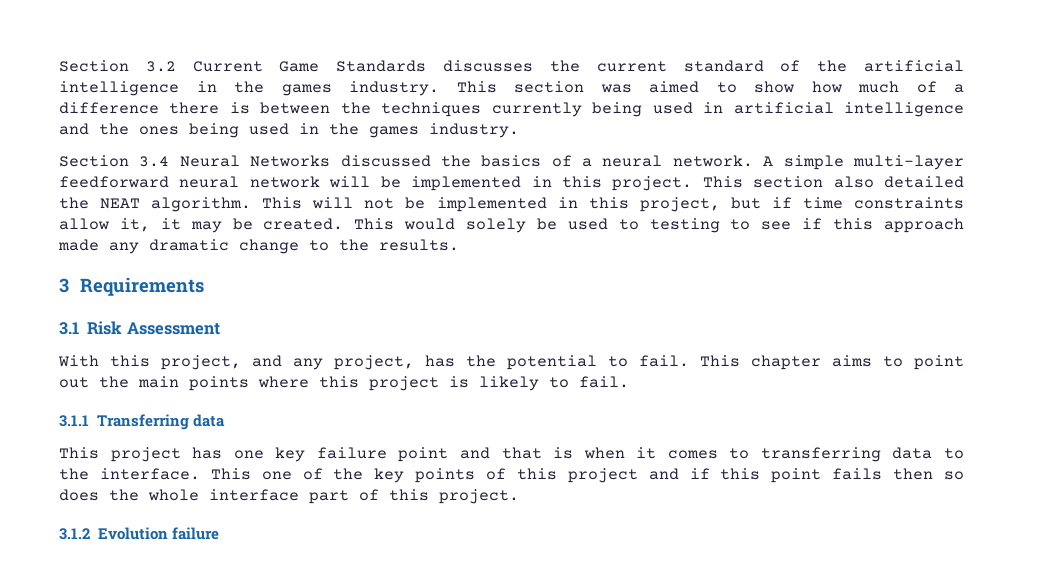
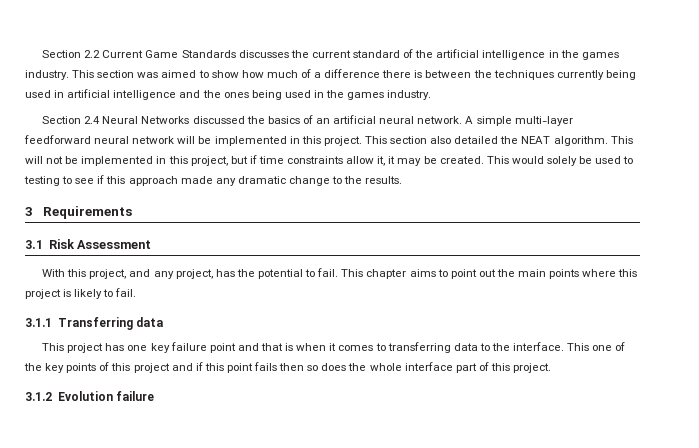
- Section 3.2 Current Game Standards discusses the current standard of the artificial intelligence in the games industry.
+ Section 2.2 Current Game Standards discusses the current standard of the artificial intelligence in the games industry.
- Section 3.4 Neural Networks discussed the basics of a neural network.
+ Section 2.4 Neural Networks discussed the basics of an artificial neural network.

